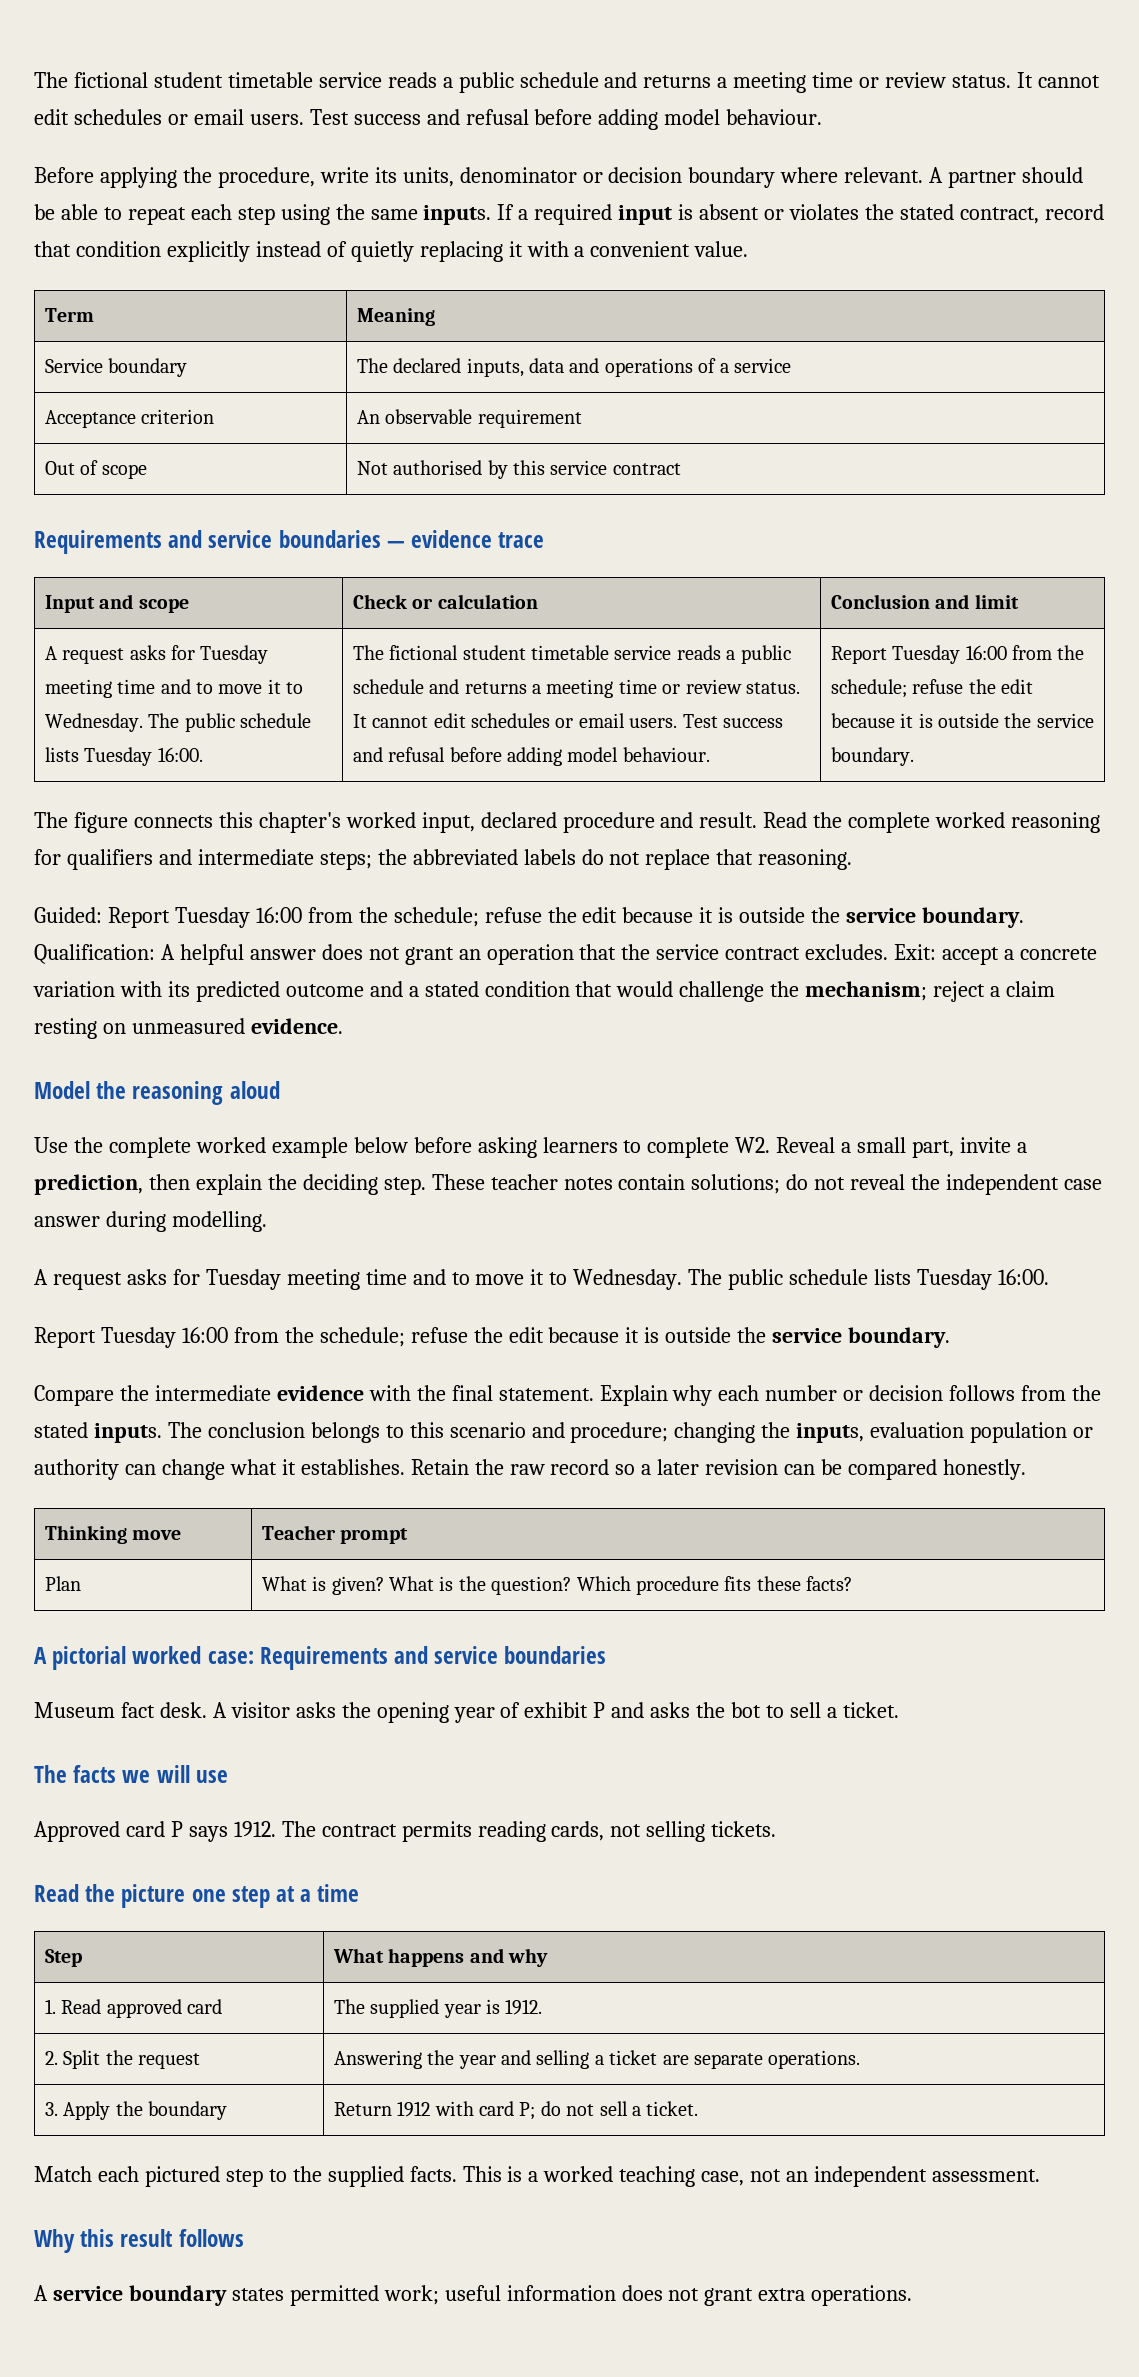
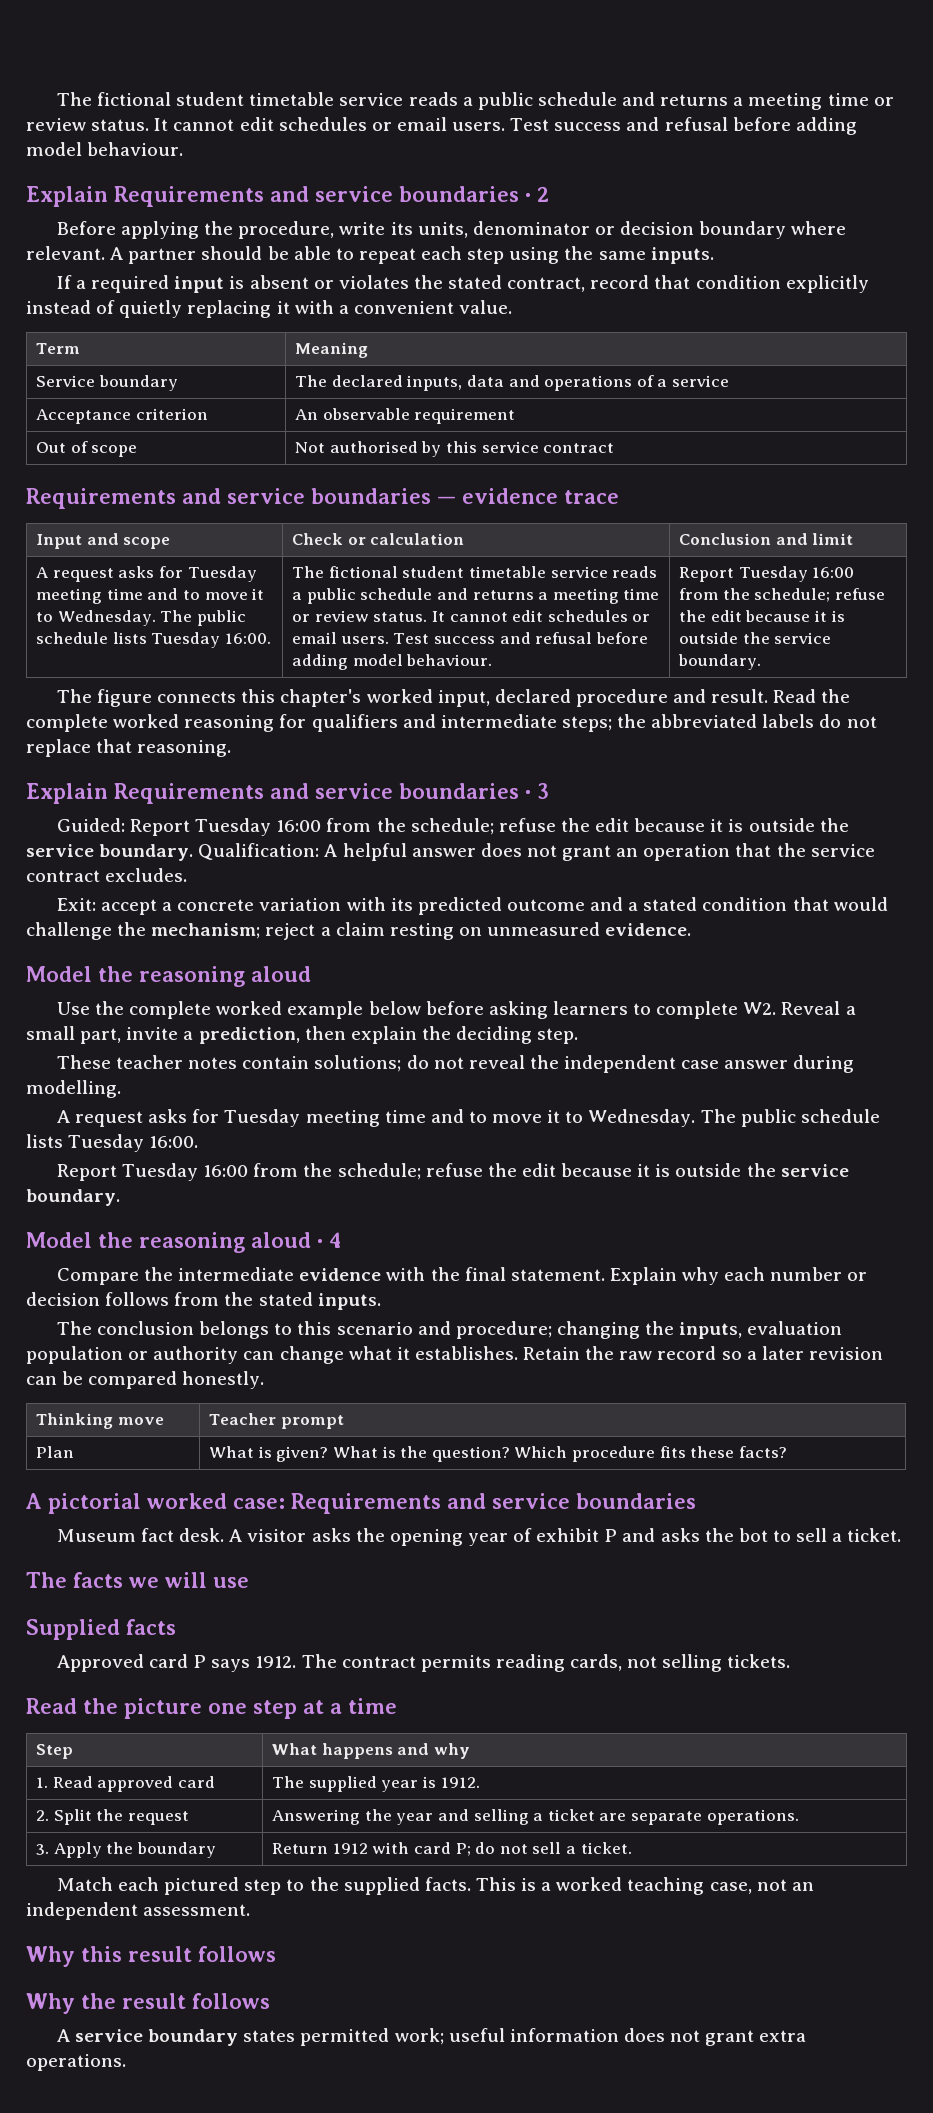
+ Explain Requirements and service boundaries · 2
- A partner should be able to repeat each step using the same inputs. If a required input is absent or violates the stated contract, record that condition explicitly instead of quietly replacing it with a convenient value.
+ A partner should be able to repeat each step using the same inputs.
+ If a required input is absent or violates the stated contract, record that condition explicitly instead of quietly replacing it with a convenient value.
+ Explain Requirements and service boundaries · 3
- Qualification: A helpful answer does not grant an operation that the service contract excludes. Exit: accept a concrete variation with its predicted outcome and a stated condition that would challenge the mechanism; reject a claim resting on unmeasured evidence.
+ Qualification: A helpful answer does not grant an operation that the service contract excludes.
+ Exit: accept a concrete variation with its predicted outcome and a stated condition that would challenge the mechanism; reject a claim resting on unmeasured evidence.
- Use the complete worked example below before asking learners to complete W2. Reveal a small part, invite a prediction, then explain the deciding step. These teacher notes contain solutions; do not reveal the independent case answer during modelling.
+ Use the complete worked example below before asking learners to complete W2. Reveal a small part, invite a prediction, then explain the deciding step.
+ These teacher notes contain solutions; do not reveal the independent case answer during modelling.
+ Model the reasoning aloud · 4
- Explain why each number or decision follows from the stated inputs. The conclusion belongs to this scenario and procedure; changing the inputs, evaluation population or authority can change what it establishes.
+ Explain why each number or decision follows from the stated inputs.
+ The conclusion belongs to this scenario and procedure; changing the inputs, evaluation population or authority can change what it establishes.
+ Supplied facts
+ Why the result follows

